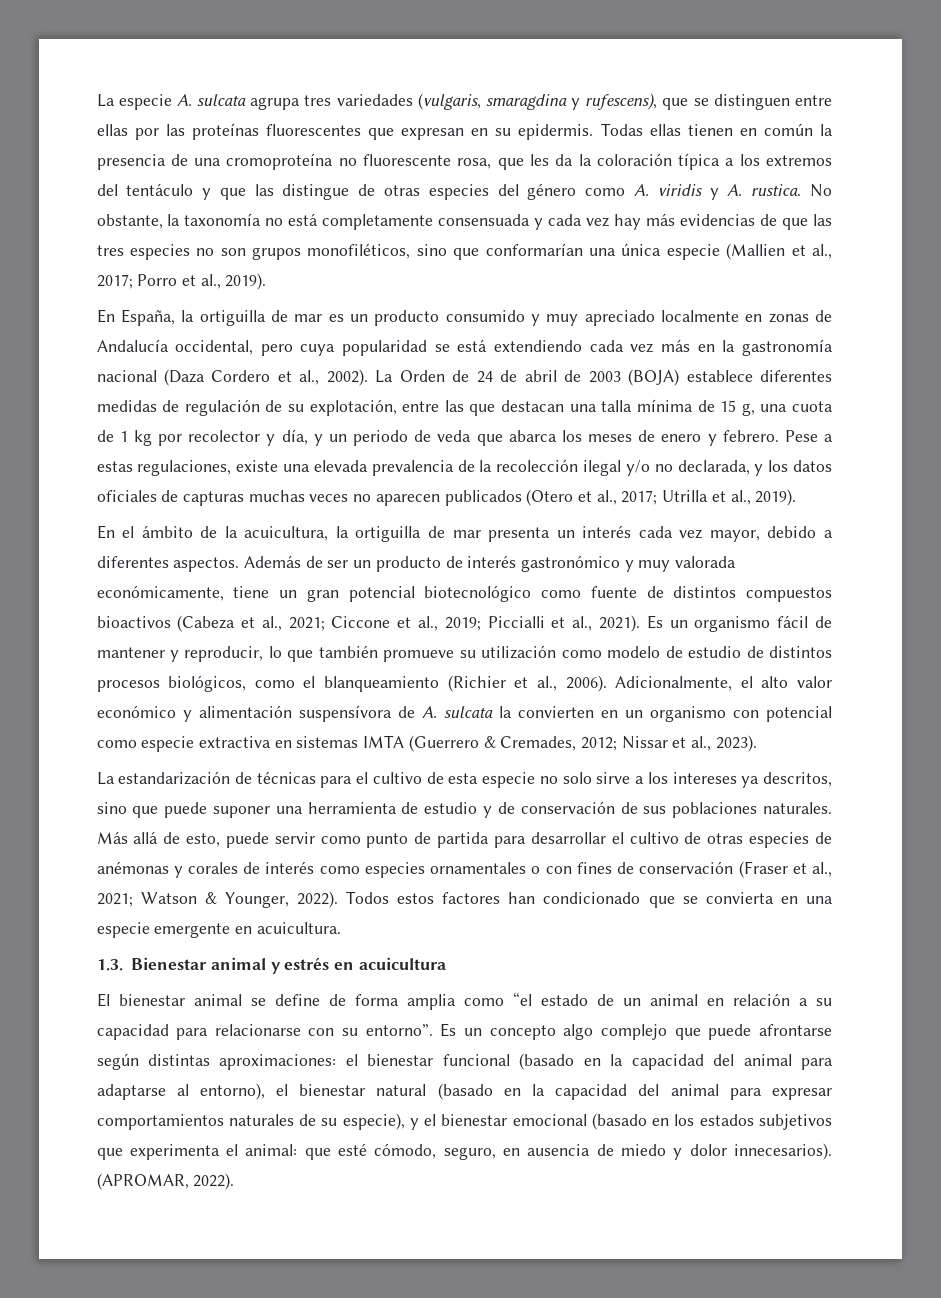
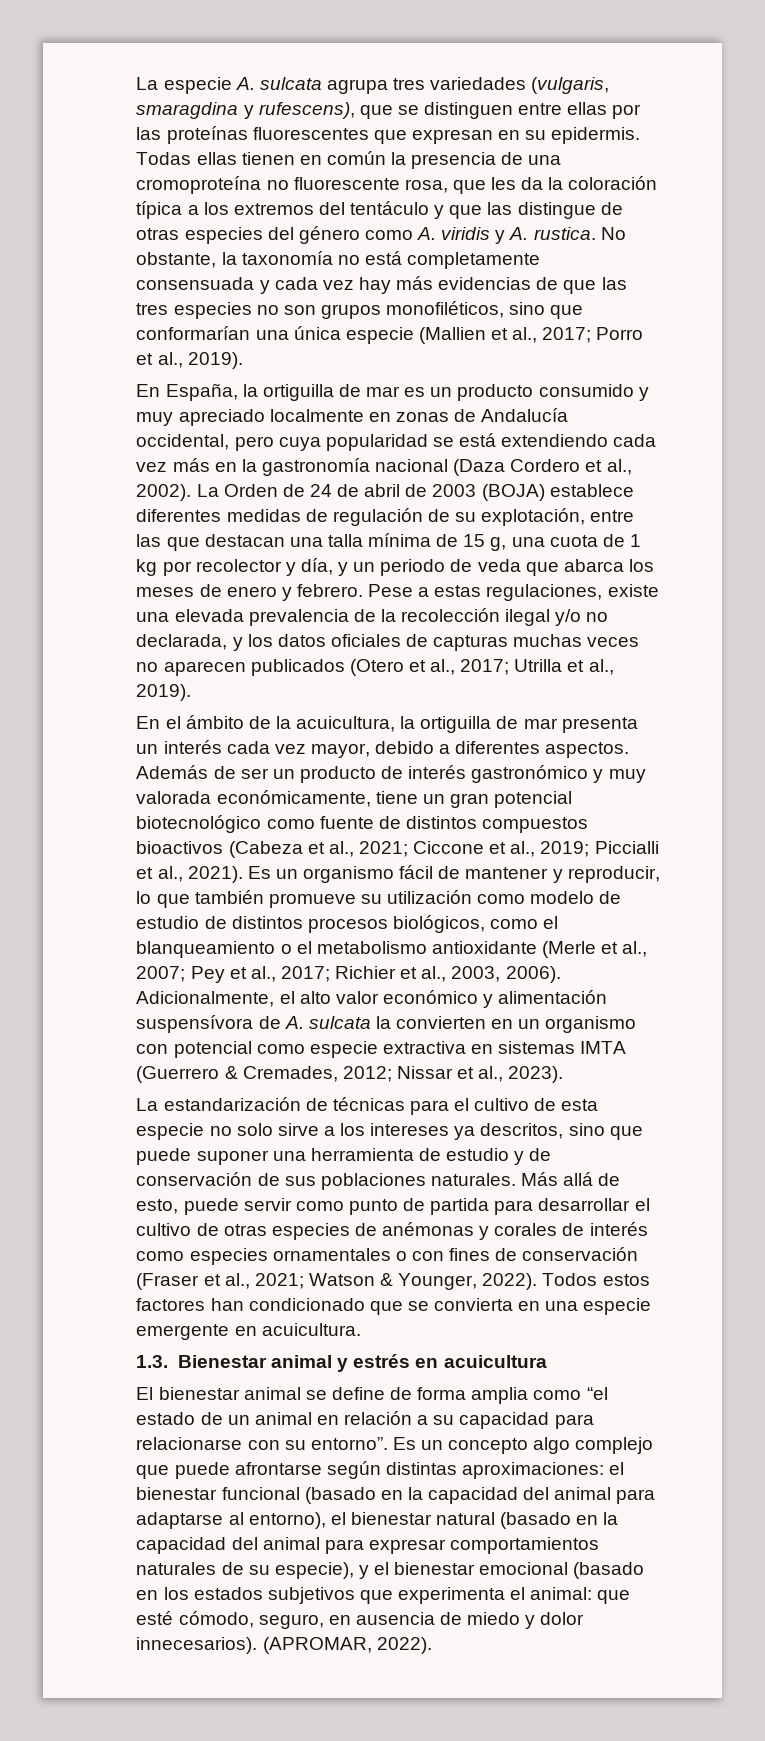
- Es un organismo fácil de mantener y reproducir, lo que también promueve su utilización como modelo de estudio de distintos procesos biológicos, como el blanqueamiento (Richier et al., 2006).
+ Es un organismo fácil de mantener y reproducir, lo que también promueve su utilización como modelo de estudio de distintos procesos biológicos, como el blanqueamiento o el metabolismo antioxidante (Merle et al., 2007; Pey et al., 2017; Richier et al., 2003, 2006).

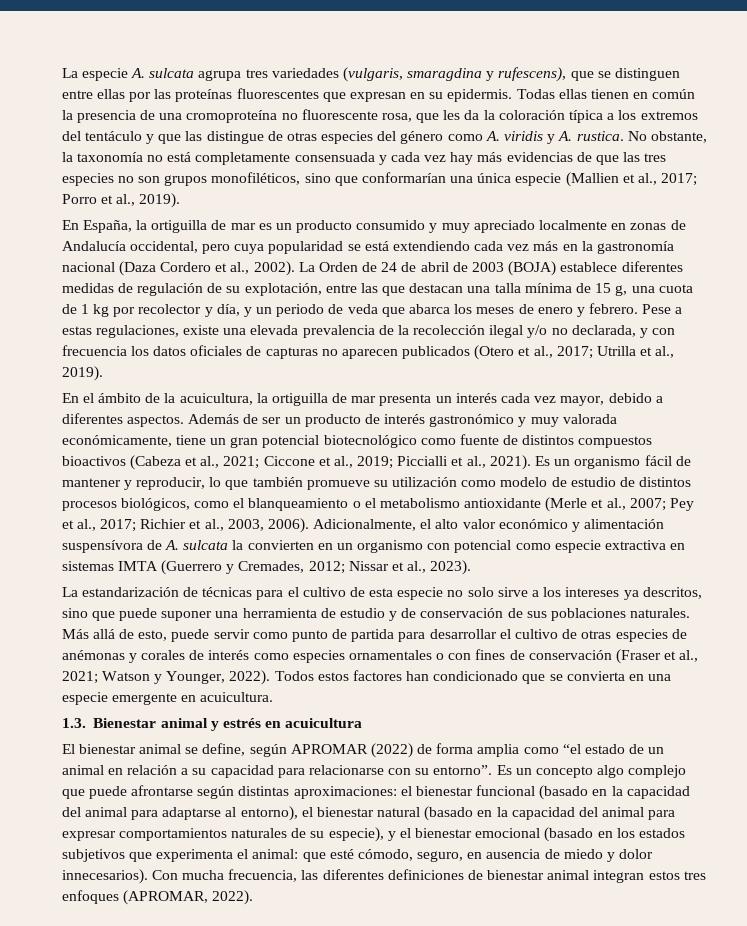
- Pese a estas regulaciones, existe una elevada prevalencia de la recolección ilegal y/o no declarada, y los datos oficiales de capturas muchas veces no aparecen publicados (Otero et al., 2017; Utrilla et al., 2019).
+ Pese a estas regulaciones, existe una elevada prevalencia de la recolección ilegal y/o no declarada, y con frecuencia los datos oficiales de capturas no aparecen publicados (Otero et al., 2017; Utrilla et al., 2019).
- Adicionalmente, el alto valor económico y alimentación suspensívora de A. sulcata la convierten en un organismo con potencial como especie extractiva en sistemas IMTA (Guerrero & Cremades, 2012; Nissar et al., 2023).
+ Adicionalmente, el alto valor económico y alimentación suspensívora de A. sulcata la convierten en un organismo con potencial como especie extractiva en sistemas IMTA (Guerrero y Cremades, 2012; Nissar et al., 2023).
- Más allá de esto, puede servir como punto de partida para desarrollar el cultivo de otras especies de anémonas y corales de interés como especies ornamentales o con fines de conservación (Fraser et al., 2021; Watson & Younger, 2022).
+ Más allá de esto, puede servir como punto de partida para desarrollar el cultivo de otras especies de anémonas y corales de interés como especies ornamentales o con fines de conservación (Fraser et al., 2021; Watson y Younger, 2022).
- El bienestar animal se define de forma amplia como “el estado de un animal en relación a su capacidad para relacionarse con su entorno”.
+ El bienestar animal se define, según APROMAR (2022) de forma amplia como “el estado de un animal en relación a su capacidad para relacionarse con su entorno”.
- (APROMAR, 2022).
+ Con mucha frecuencia, las diferentes definiciones de bienestar animal integran estos tres enfoques (APROMAR, 2022).

